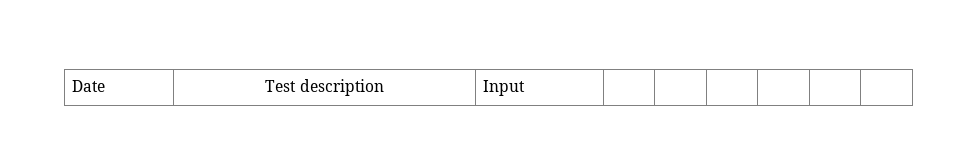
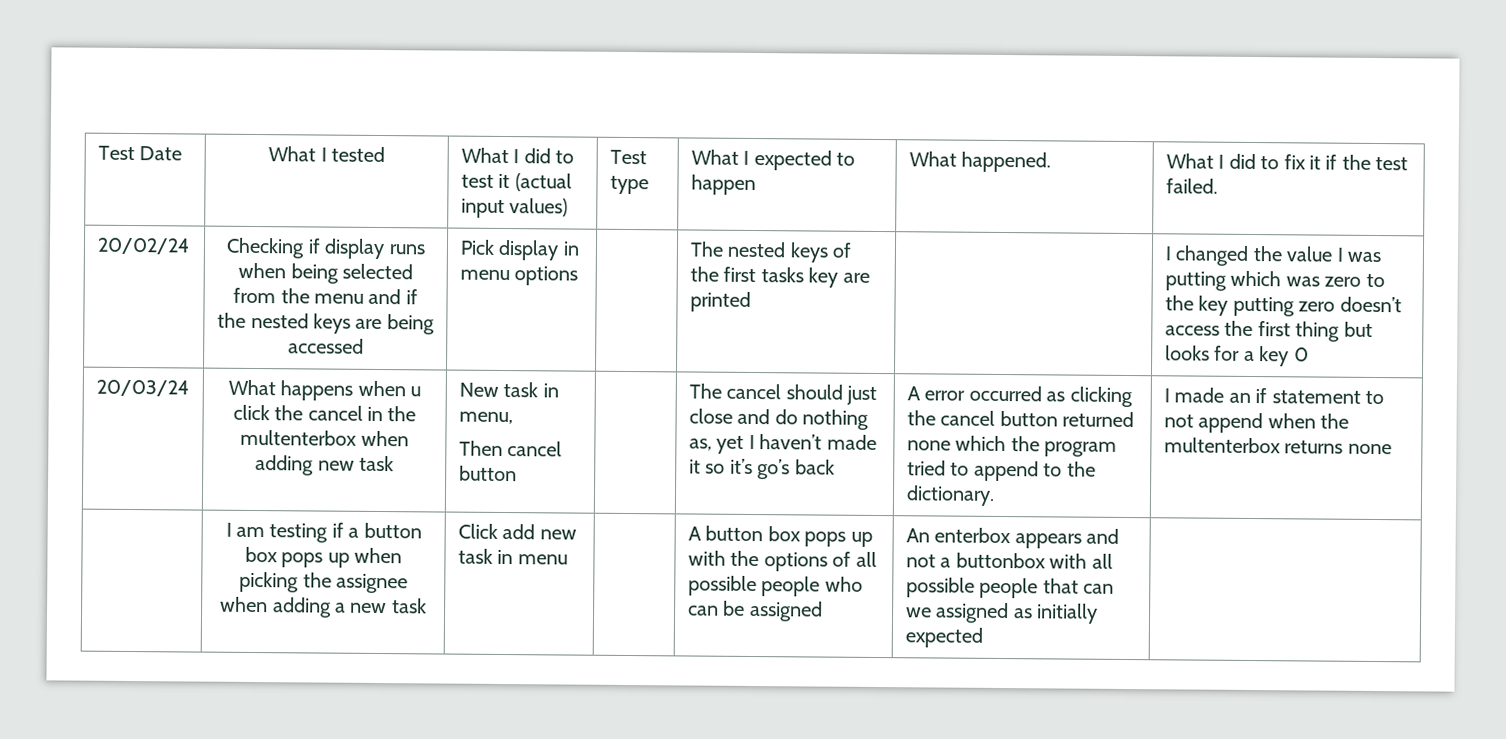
- Date | Test description | Input | | | | | |
+ Test Date | What I tested | What I did to test it (actual input values) | Test type | What I expected to happen | What happened. | What I did to fix it if the test failed.
+ 20/02/24 | Checking if display runs when being selected from the menu and if the nested keys are being accessed | Pick display in menu options | | The nested keys of the first tasks key are printed | | I changed the value I was putting which was zero to the key putting zero doesn’t access the first thing but looks for a key 0
+ 20/03/24 | What happens when u click the cancel in the multenterbox when adding new task | New task in menu,
+ Then cancel button | | The cancel should just close and do nothing as, yet I haven’t made it so it’s go’s back | A error occurred as clicking the cancel button returned none which the program tried to append to the dictionary. | I made an if statement to not append when the multenterbox returns none
+ | I am testing if a button box pops up when picking the assignee when adding a new task | Click add new task in menu | | A button box pops up with the options of all possible people who can be assigned | An enterbox appears and not a buttonbox with all possible people that can we assigned as initially expected

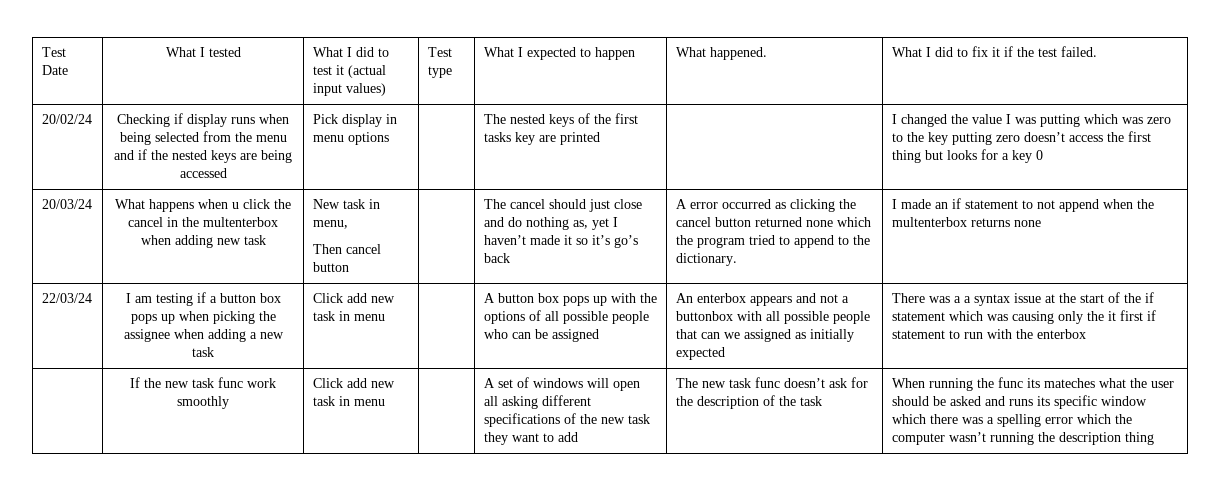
+ 22/03/24
+ There was a a syntax issue at the start of the if statement which was causing only the it first if statement to run with the enterbox
+ | If the new task func work smoothly | Click add new task in menu | | A set of windows will open all asking different specifications of the new task they want to add | The new task func doesn’t ask for the description of the task | When running the func its mateches what the user should be asked and runs its specific window which there was a spelling error which the computer wasn’t running the description thing

